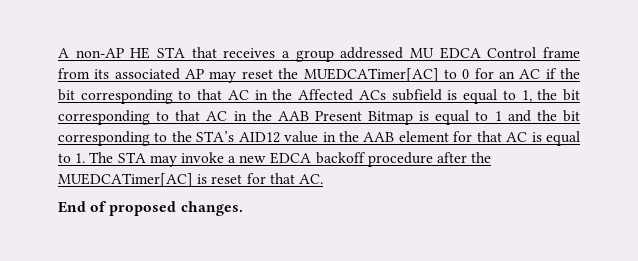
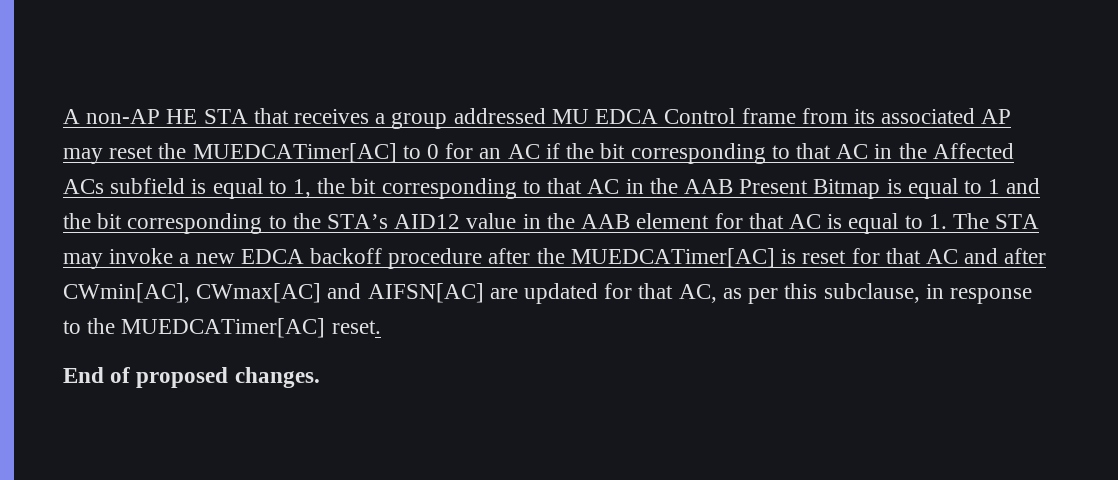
- A non-AP HE STA that receives a group addressed MU EDCA Control frame from its associated AP may reset the MUEDCATimer[AC] to 0 for an AC if the bit corresponding to that AC in the Affected ACs subfield is equal to 1, the bit corresponding to that AC in the AAB Present Bitmap is equal to 1 and the bit corresponding to the STA’s AID12 value in the AAB element for that AC is equal to 1. The STA may invoke a new EDCA backoff procedure after the MUEDCATimer[AC] is reset for that AC.
+ A non-AP HE STA that receives a group addressed MU EDCA Control frame from its associated AP may reset the MUEDCATimer[AC] to 0 for an AC if the bit corresponding to that AC in the Affected ACs subfield is equal to 1, the bit corresponding to that AC in the AAB Present Bitmap is equal to 1 and the bit corresponding to the STA’s AID12 value in the AAB element for that AC is equal to 1. The STA may invoke a new EDCA backoff procedure after the MUEDCATimer[AC] is reset for that AC and after CWmin[AC], CWmax[AC] and AIFSN[AC] are updated for that AC, as per this subclause, in response to the MUEDCATimer[AC] reset.

